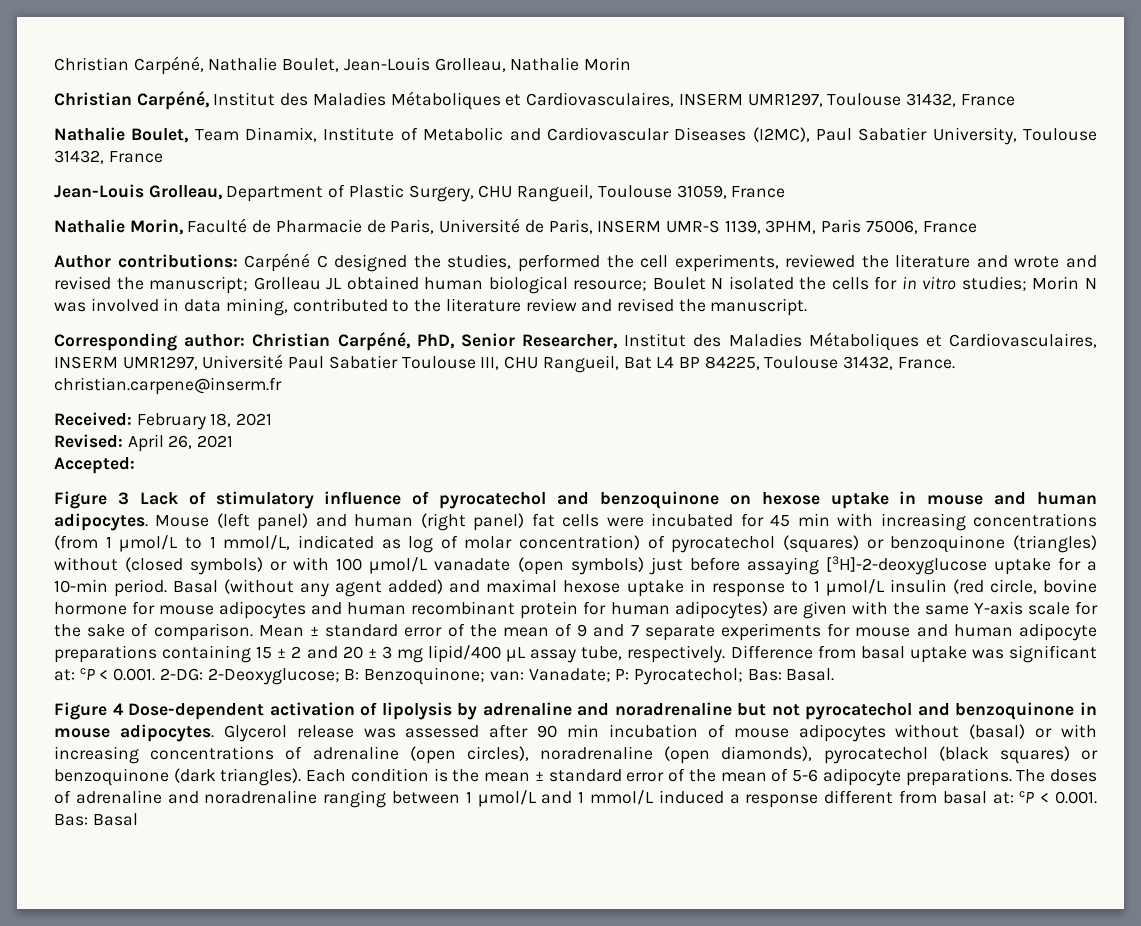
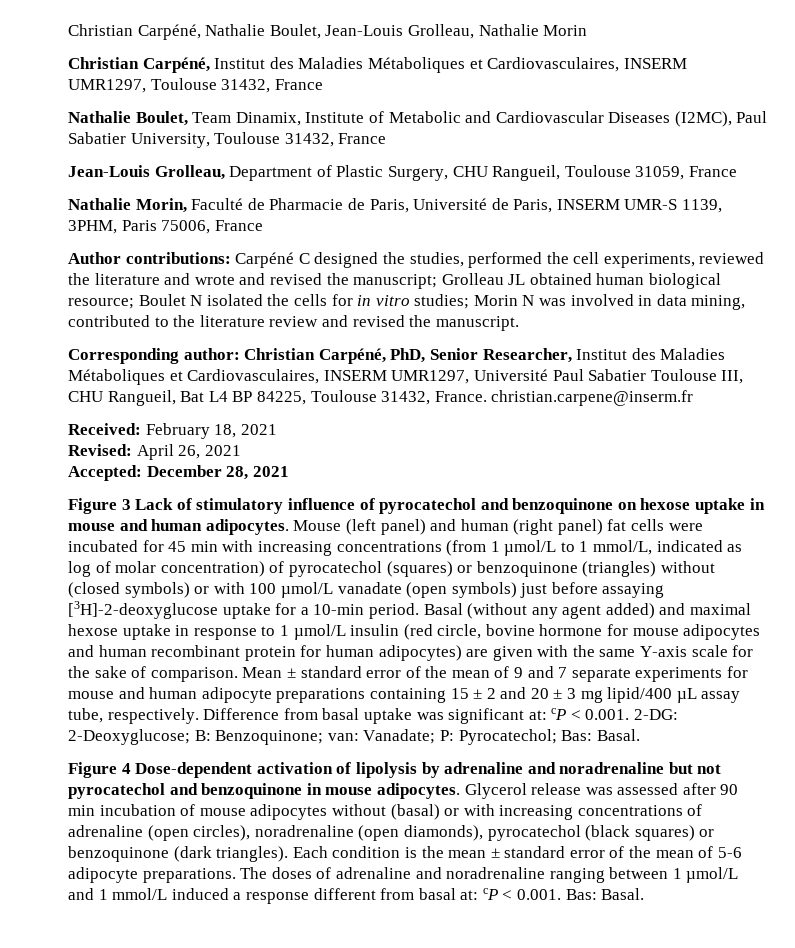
- Accepted:
+ Accepted: December 28, 2021
- The doses of adrenaline and noradrenaline ranging between 1 µmol/L and 1 mmol/L induced a response different from basal at: cP < 0.001. Bas: Basal
+ The doses of adrenaline and noradrenaline ranging between 1 µmol/L and 1 mmol/L induced a response different from basal at: cP < 0.001. Bas: Basal.

